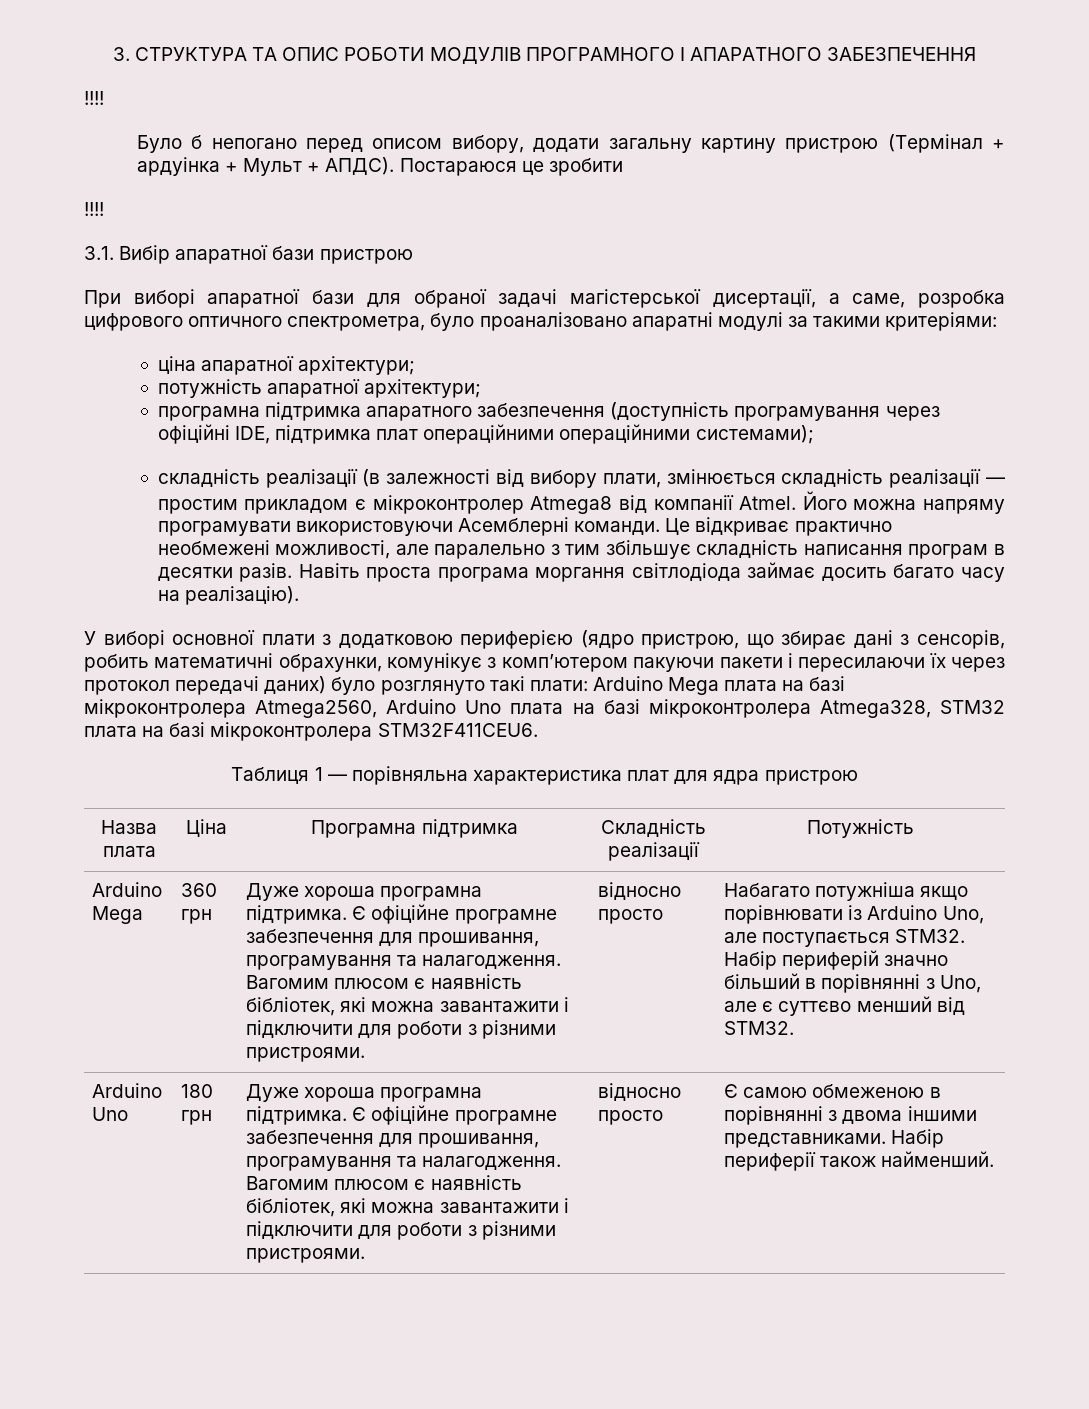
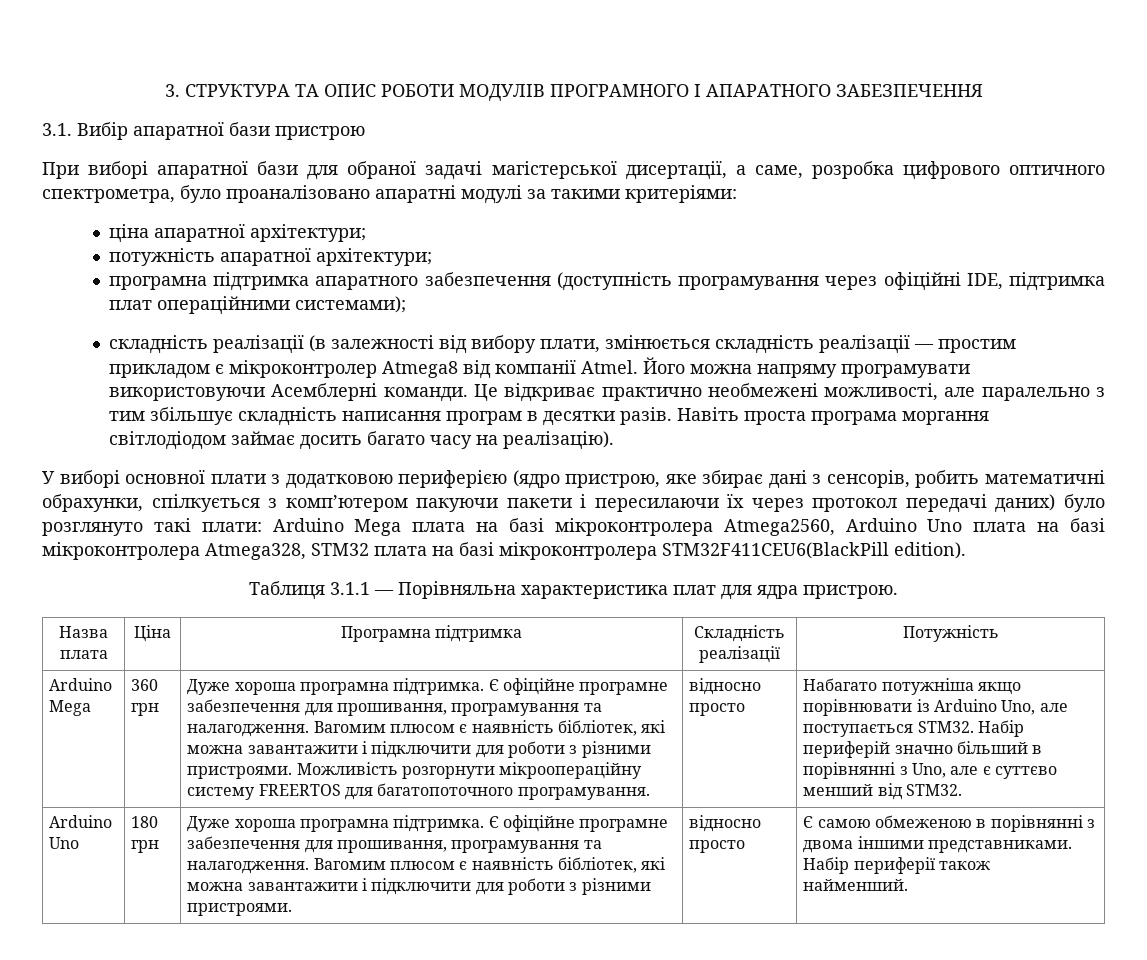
  3. СТРУКТУРА ТА ОПИС РОБОТИ МОДУЛІВ ПРОГРАМНОГО І АПАРАТНОГО ЗАБЕЗПЕЧЕННЯ
- !!!!
- Було б непогано перед описом вибору, додати загальну картину пристрою (Термінал + ардуінка + Мульт + АПДС). Постараюся це зробити
- !!!!
- програмна підтримка апаратного забезпечення (доступність програмування через офіційні IDE, підтримка плат операційними операційними системами);
+ програмна підтримка апаратного забезпечення (доступність програмування через офіційні IDE, підтримка плат операційними системами);
- Навіть проста програма моргання світлодіода займає досить багато часу на реалізацію).
+ Навіть проста програма моргання світлодіодом займає досить багато часу на реалізацію).
- У виборі основної плати з додатковою периферією (ядро пристрою, що збирає дані з сенсорів, робить математичні обрахунки, комунікує з комп’ютером пакуючи пакети і пересилаючи їх через протокол передачі даних) було розглянуто такі плати: Arduino Mega плата на базі мікроконтролера Atmega2560, Arduino Uno плата на базі мікроконтролера Atmega328, STM32 плата на базі мікроконтролера STM32F411CEU6.
+ У виборі основної плати з додатковою периферією (ядро пристрою, яке збирає дані з сенсорів, робить математичні обрахунки, спілкується з комп’ютером пакуючи пакети і пересилаючи їх через протокол передачі даних) було розглянуто такі плати: Arduino Mega плата на базі мікроконтролера Atmega2560, Arduino Uno плата на базі мікроконтролера Atmega328, STM32 плата на базі мікроконтролера STM32F411CEU6(BlackPill edition).
- Таблиця 1 — порівняльна характеристика плат для ядра пристрою
+ Таблиця 3.1.1 — Порівняльна характеристика плат для ядра пристрою.
+ Можливість розгорнути мікроопераційну систему FREERTOS для багатопоточного програмування.

